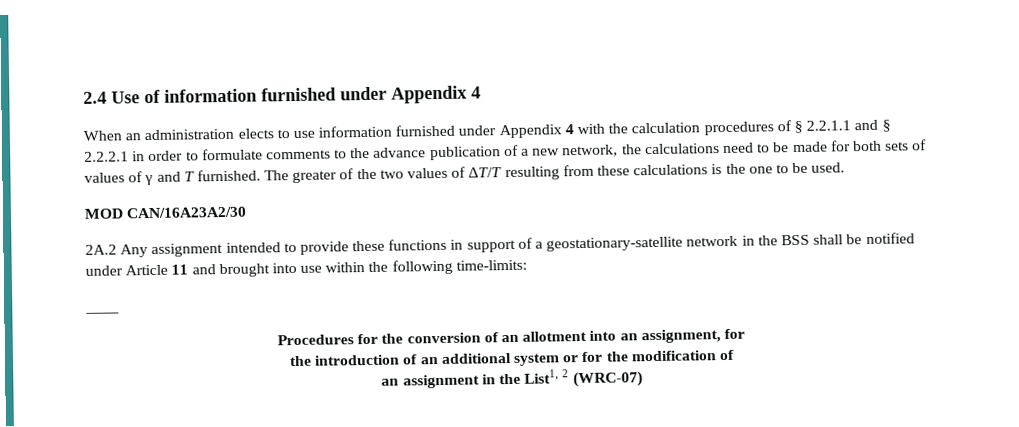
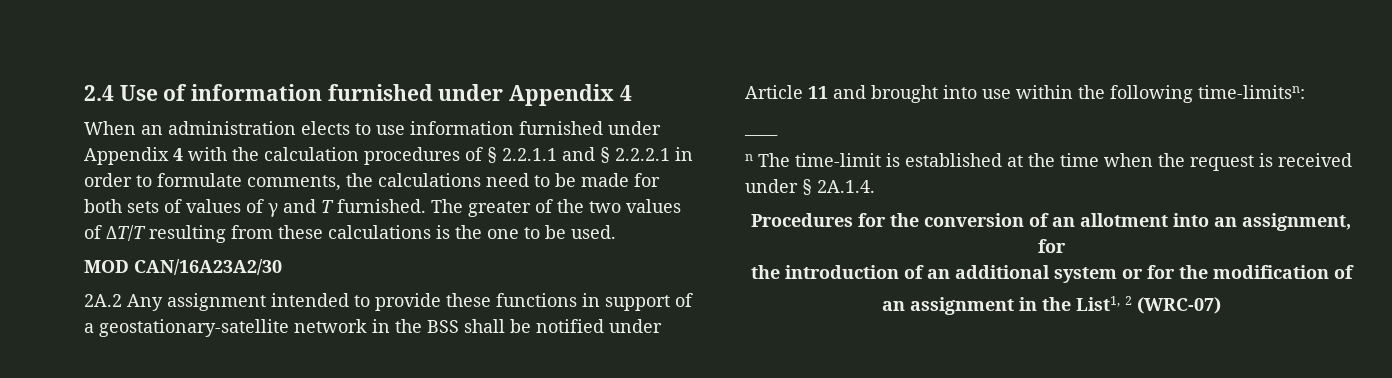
- When an administration elects to use information furnished under Appendix 4 with the calculation procedures of § 2.2.1.1 and § 2.2.2.1 in order to formulate comments to the advance publication of a new network, the calculations need to be made for both sets of values of γ and T furnished.
+ When an administration elects to use information furnished under Appendix 4 with the calculation procedures of § 2.2.1.1 and § 2.2.2.1 in order to formulate comments, the calculations need to be made for both sets of values of γ and T furnished.
- 2A.2 Any assignment intended to provide these functions in support of a geostationary-satellite network in the BSS shall be notified under Article 11 and brought into use within the following time-limits:
+ 2A.2 Any assignment intended to provide these functions in support of a geostationary-satellite network in the BSS shall be notified under Article 11 and brought into use within the following time-limitsn:
+ n The time-limit is established at the time when the request is received under § 2A.1.4.

